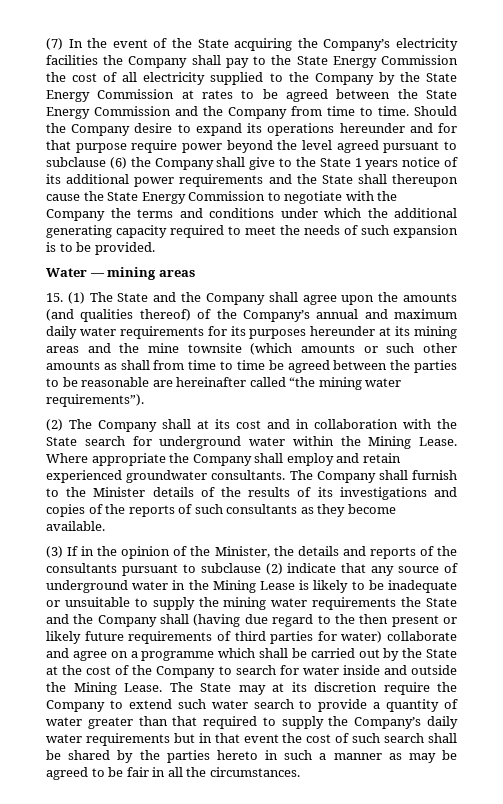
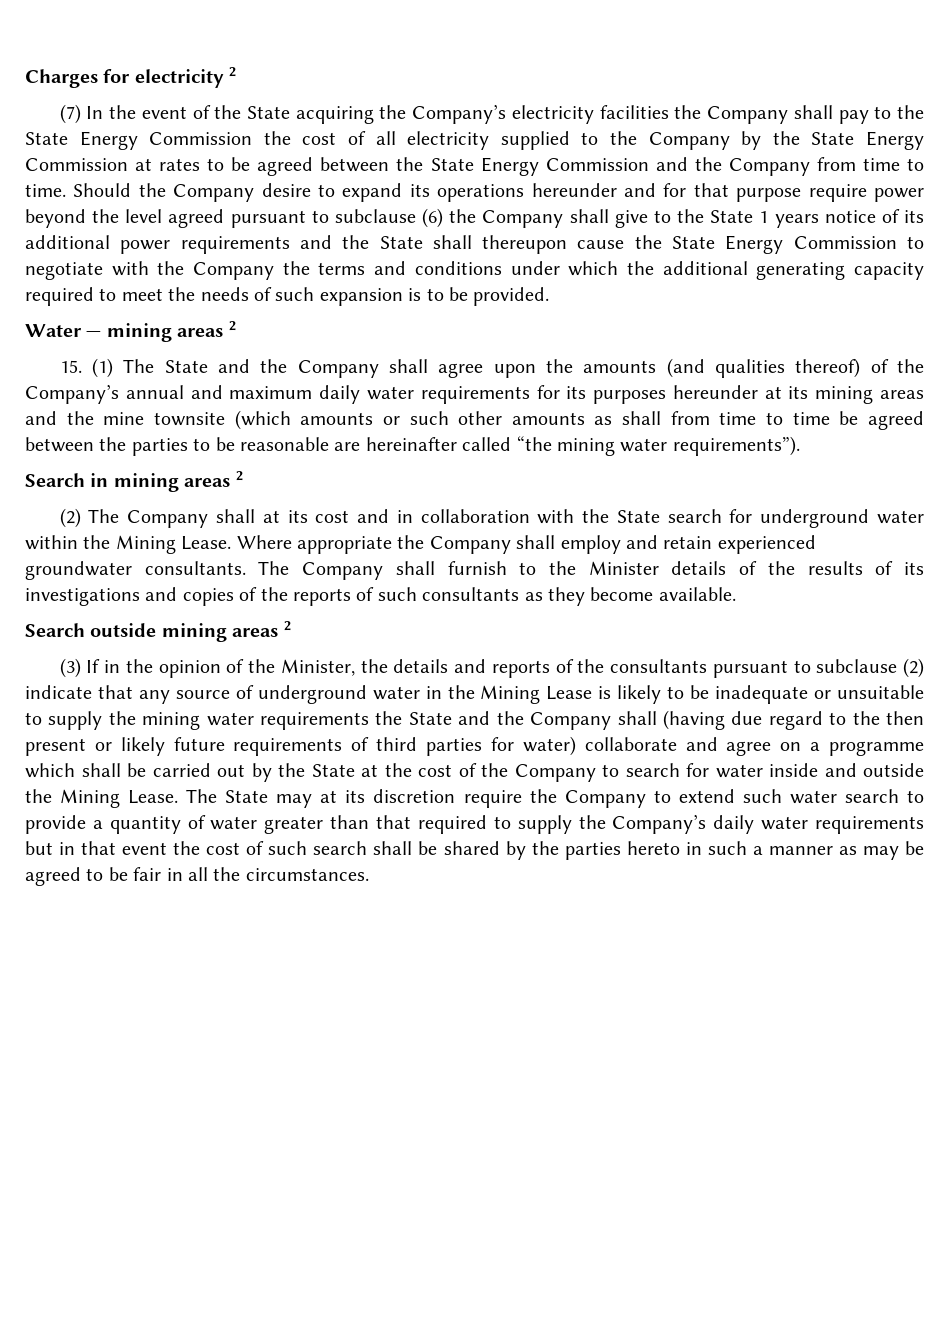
+ Charges for electricity 2
- Water — mining areas
+ Water — mining areas 2
+ Search in mining areas 2
+ Search outside mining areas 2

